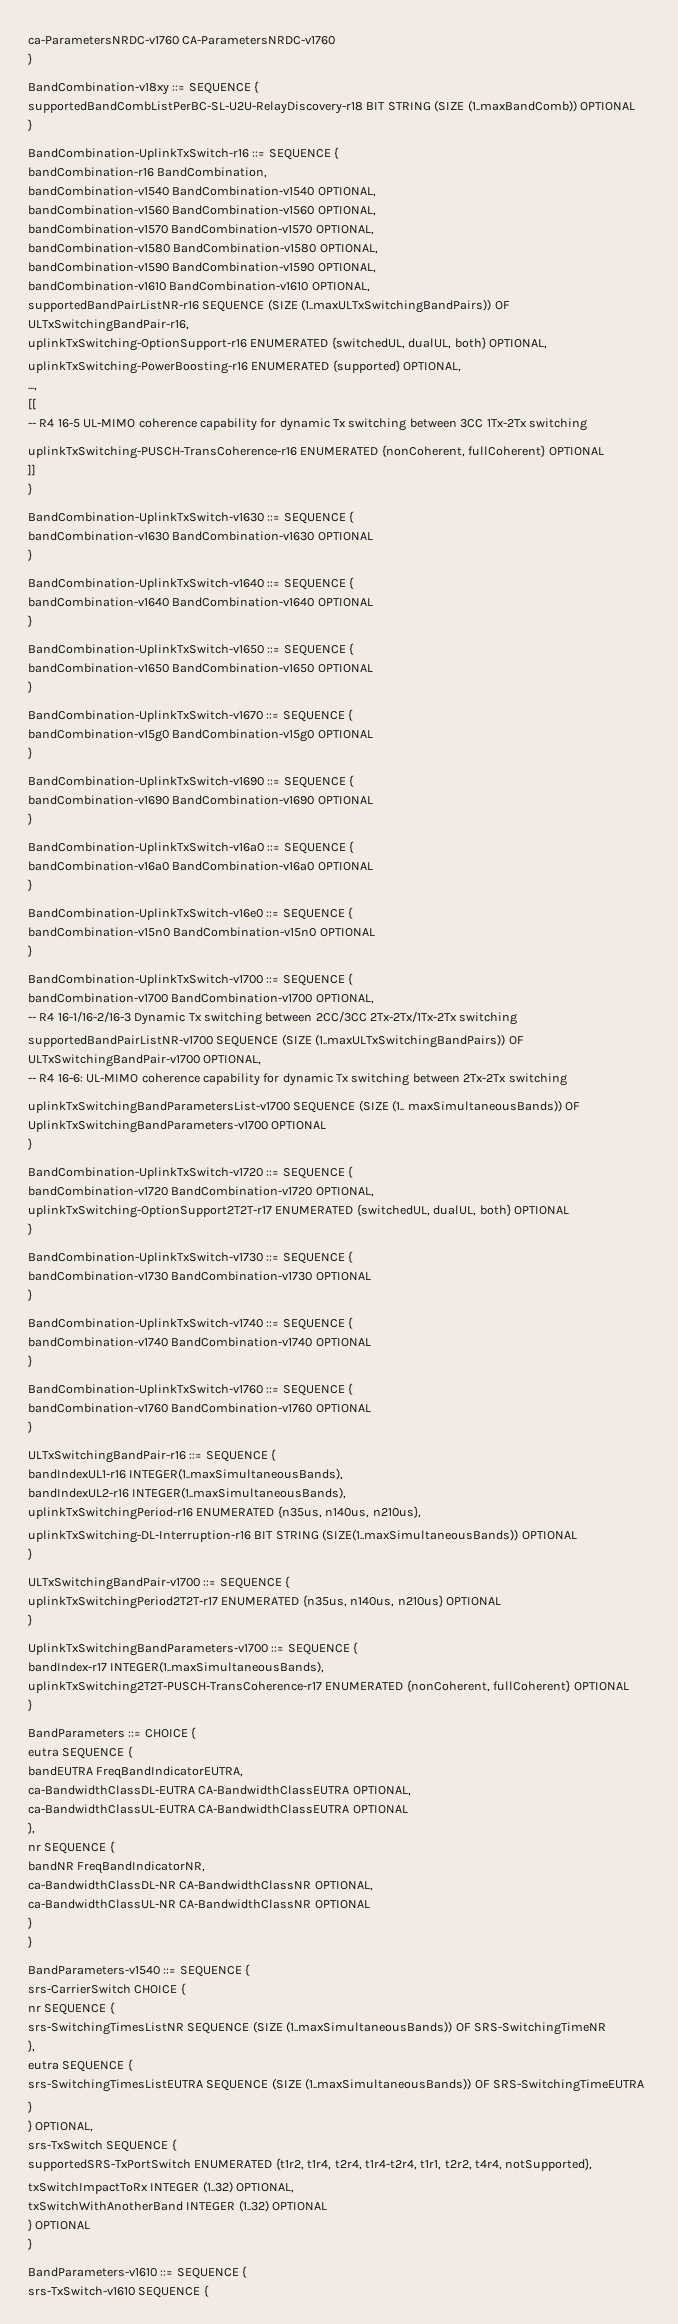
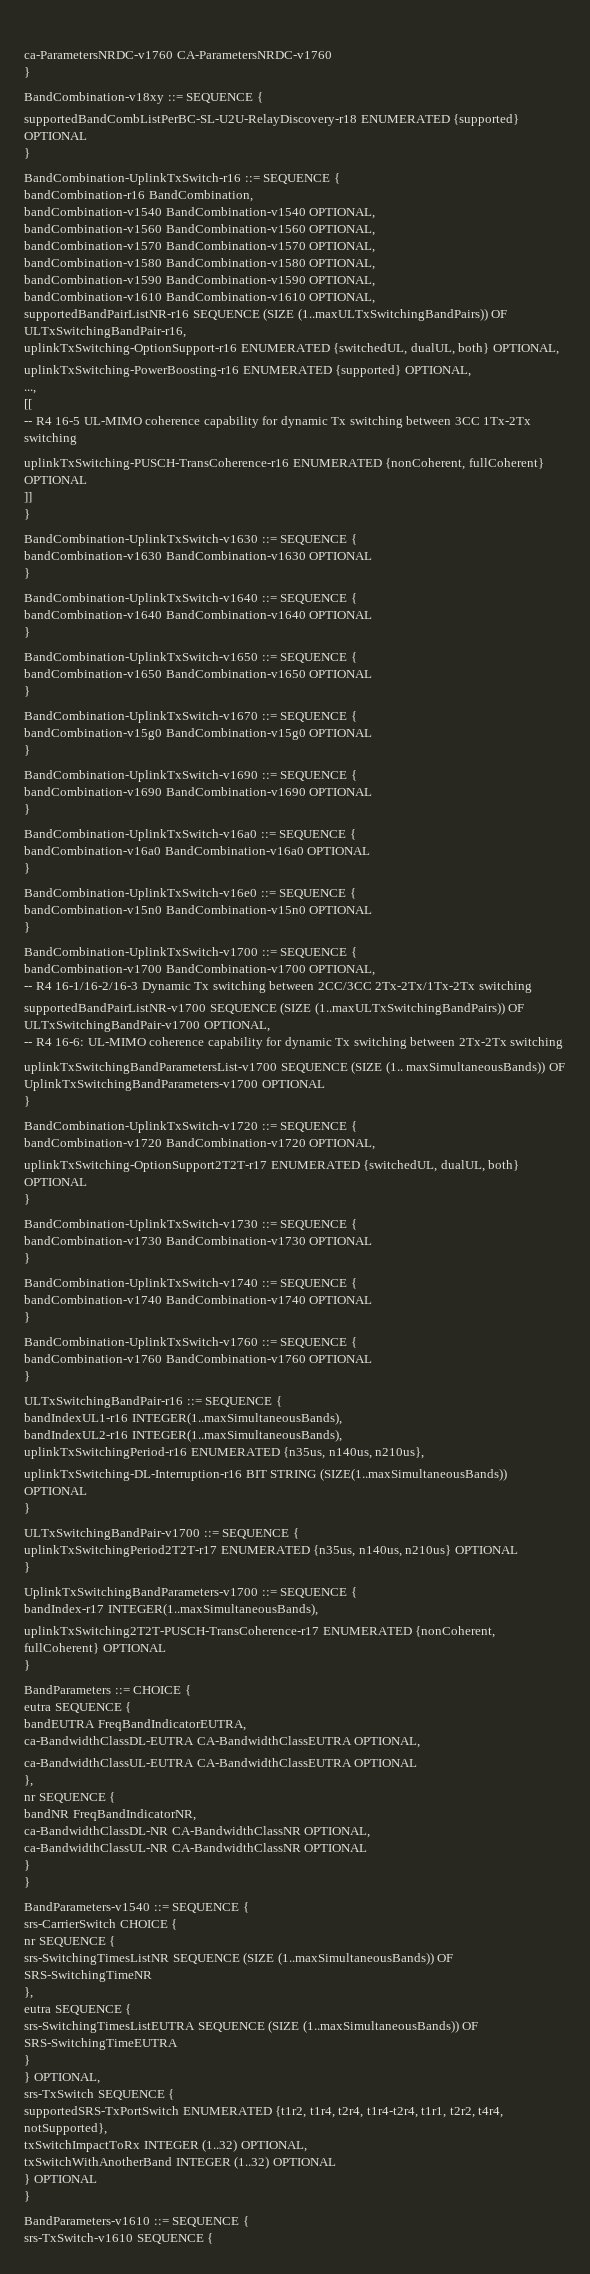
- supportedBandCombListPerBC-SL-U2U-RelayDiscovery-r18 BIT STRING (SIZE (1..maxBandComb)) OPTIONAL
+ supportedBandCombListPerBC-SL-U2U-RelayDiscovery-r18 ENUMERATED {supported} OPTIONAL

